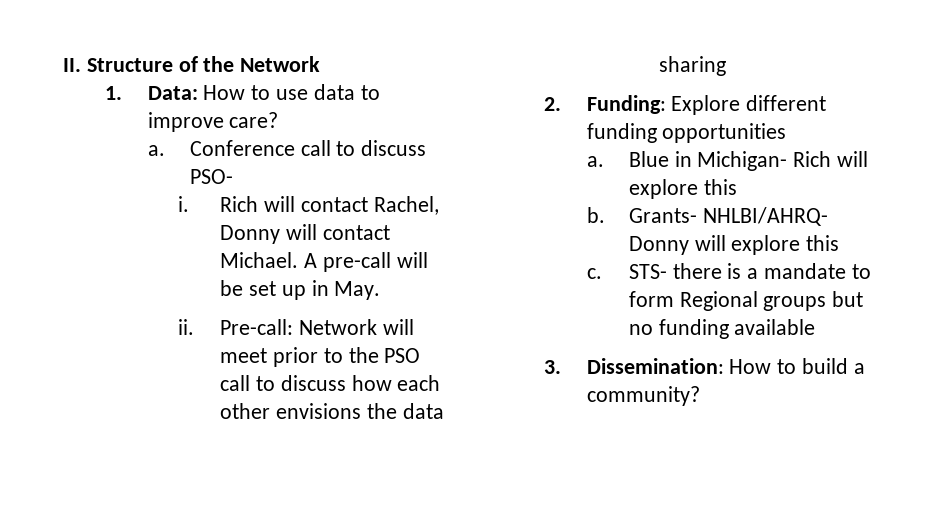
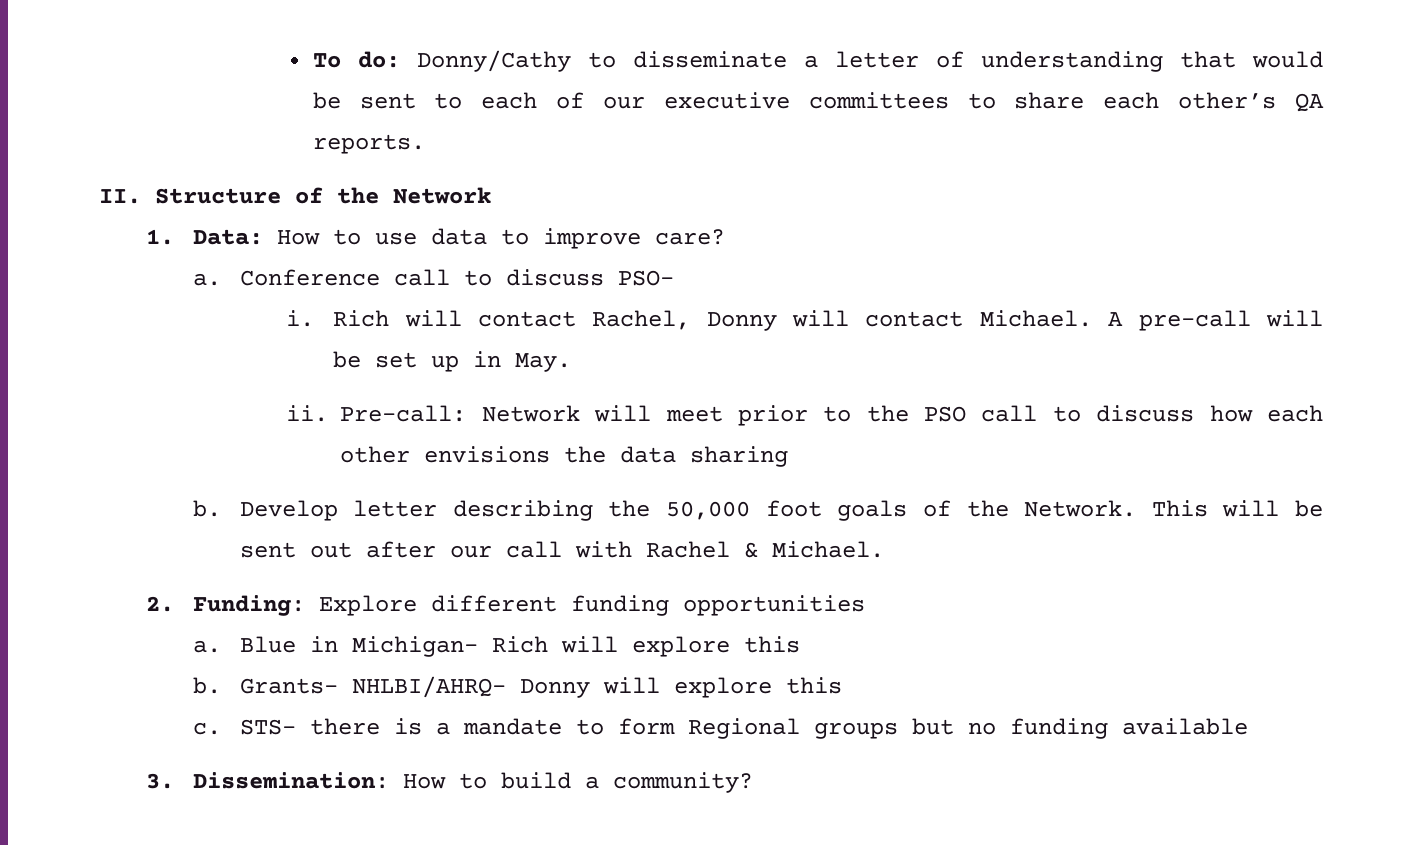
+ To do: Donny/Cathy to disseminate a letter of understanding that would be sent to each of our executive committees to share each other’s QA reports.
+ b. Develop letter describing the 50,000 foot goals of the Network. This will be sent out after our call with Rachel & Michael.

